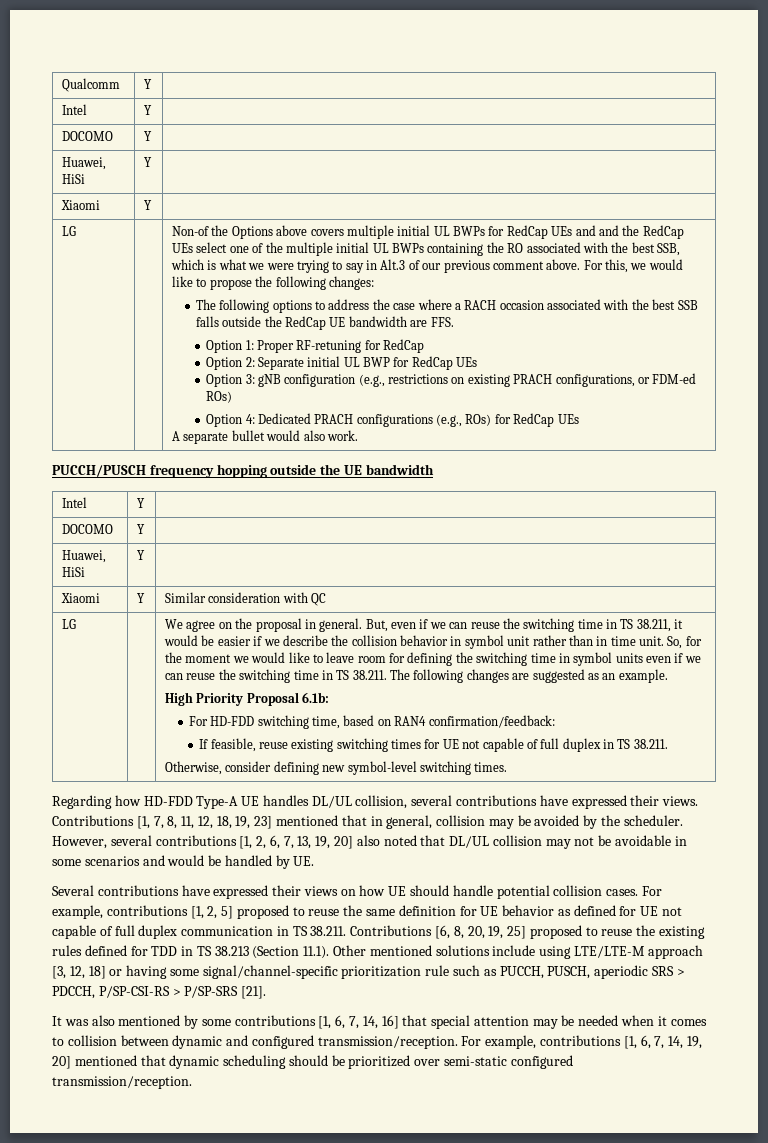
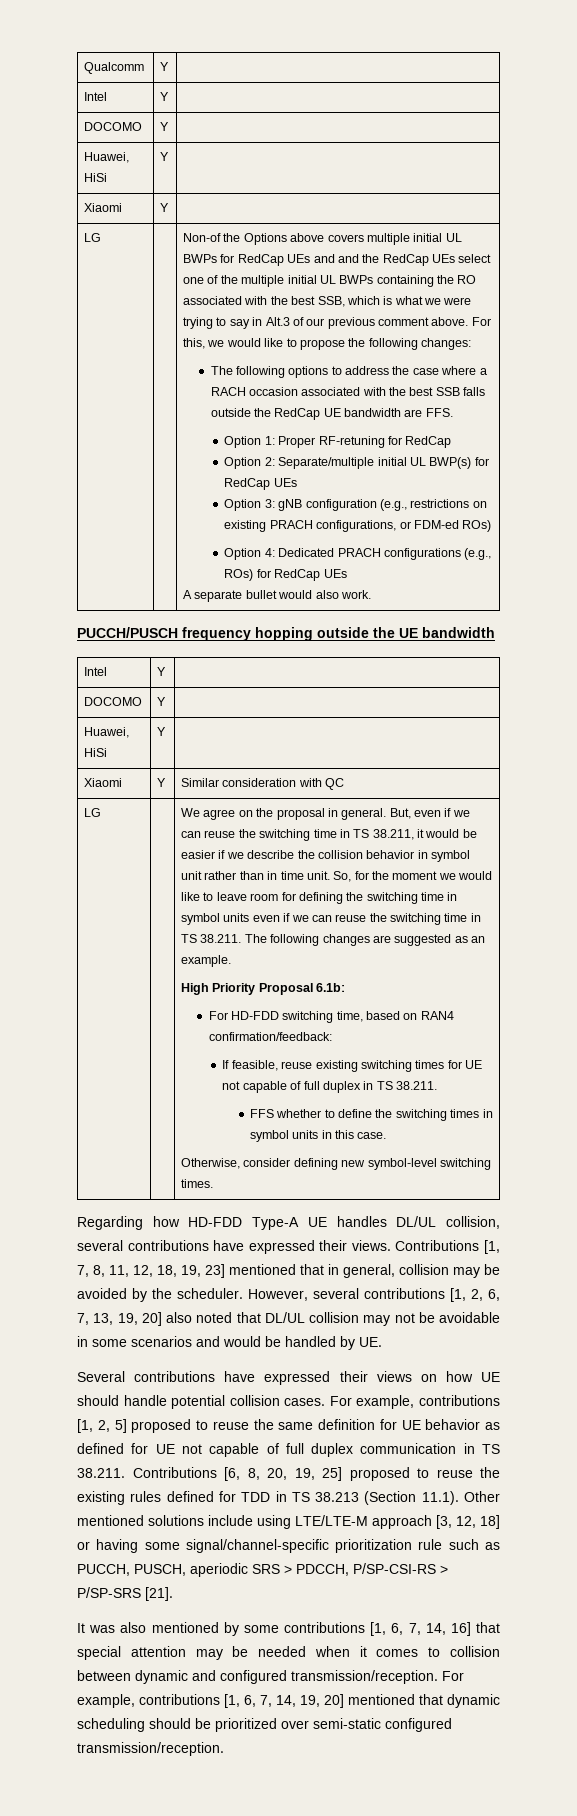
- Option 2: Separate initial UL BWP for RedCap UEs
+ Option 2: Separate/multiple initial UL BWP(s) for RedCap UEs
+ FFS whether to define the switching times in symbol units in this case.

